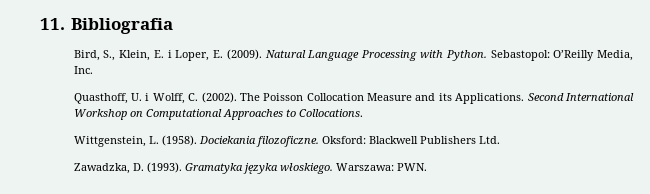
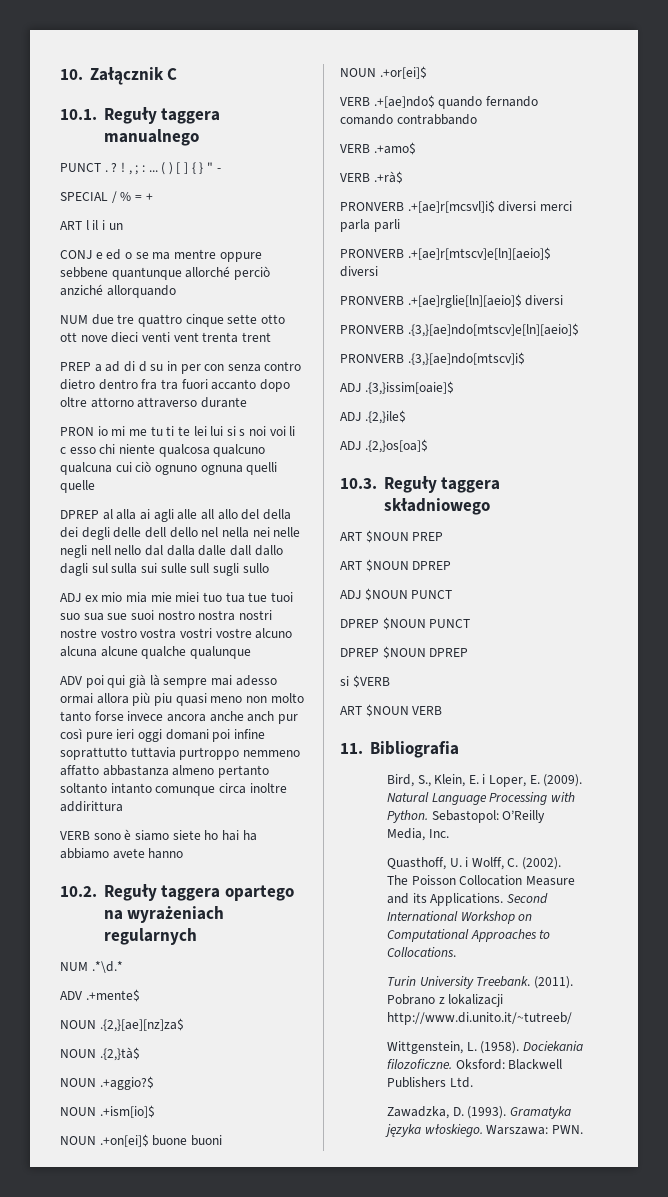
+ 10. Załącznik C
+ 10.1. Reguły taggera manualnego
+ PUNCT . ? ! , ; : ... ( ) [ ] { } " -
+ SPECIAL / % = +
+ ART l il i un
+ CONJ e ed o se ma mentre oppure sebbene quantunque allorché perciò anziché allorquando
+ NUM due tre quattro cinque sette otto ott nove dieci venti vent trenta trent
+ PREP a ad di d su in per con senza contro dietro dentro fra tra fuori accanto dopo oltre attorno attraverso durante
+ PRON io mi me tu ti te lei lui si s noi voi li c esso chi niente qualcosa qualcuno qualcuna cui ciò ognuno ognuna quelli quelle
+ DPREP al alla ai agli alle all allo del della dei degli delle dell dello nel nella nei nelle negli nell nello dal dalla dalle dall dallo dagli sul sulla sui sulle sull sugli sullo
+ ADJ ex mio mia mie miei tuo tua tue tuoi suo sua sue suoi nostro nostra nostri nostre vostro vostra vostri vostre alcuno alcuna alcune qualche qualunque
+ ADV poi qui già là sempre mai adesso ormai allora più piu quasi meno non molto tanto forse invece ancora anche anch pur così pure ieri oggi domani poi infine soprattutto tuttavia purtroppo nemmeno affatto abbastanza almeno pertanto soltanto intanto comunque circa inoltre addirittura
+ VERB sono è siamo siete ho hai ha abbiamo avete hanno
+ 10.2. Reguły taggera opartego na wyrażeniach regularnych
+ NUM .*\d.*
+ ADV .+mente$
+ NOUN .{2,}[ae][nz]za$
+ NOUN .{2,}tà$
+ NOUN .+aggio?$
+ NOUN .+ism[io]$
+ NOUN .+on[ei]$ buone buoni
+ NOUN .+or[ei]$
+ VERB .+[ae]ndo$ quando fernando comando contrabbando
+ VERB .+amo$
+ VERB .+rà$
+ PRONVERB .+[ae]r[mcsvl]i$ diversi merci parla parli
+ PRONVERB .+[ae]r[mtscv]e[ln][aeio]$ diversi
+ PRONVERB .+[ae]rglie[ln][aeio]$ diversi
+ PRONVERB .{3,}[ae]ndo[mtscv]e[ln][aeio]$
+ PRONVERB .{3,}[ae]ndo[mtscv]i$
+ ADJ .{3,}issim[oaie]$
+ ADJ .{2,}ile$
+ ADJ .{2,}os[oa]$
+ 10.3. Reguły taggera składniowego
+ ART $NOUN PREP
+ ART $NOUN DPREP
+ ADJ $NOUN PUNCT
+ DPREP $NOUN PUNCT
+ DPREP $NOUN DPREP
+ si $VERB
+ ART $NOUN VERB
+ Turin University Treebank. (2011). Pobrano z lokalizacji http://www.di.unito.it/~tutreeb/

